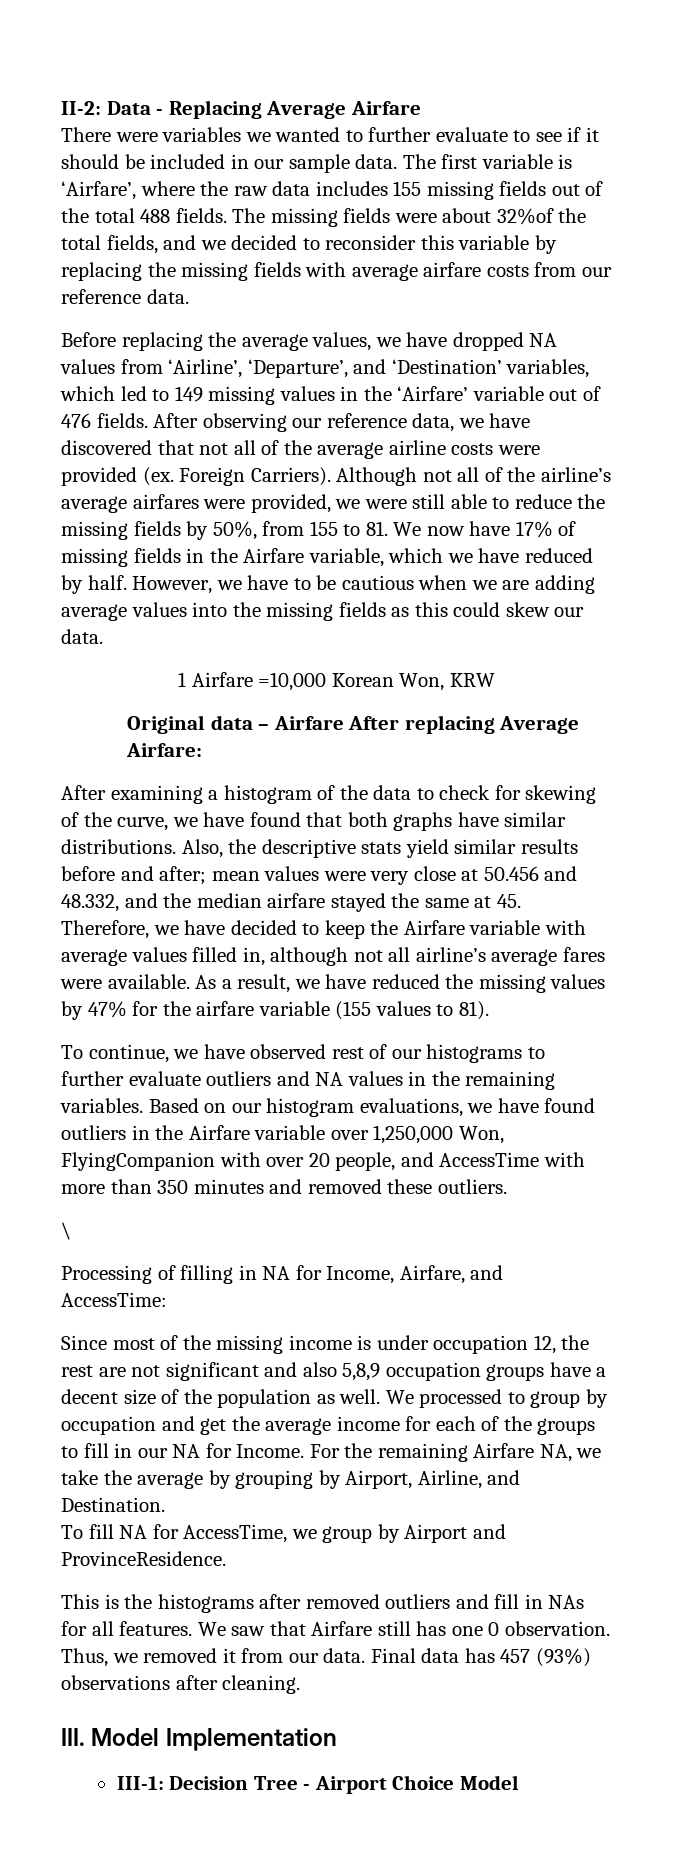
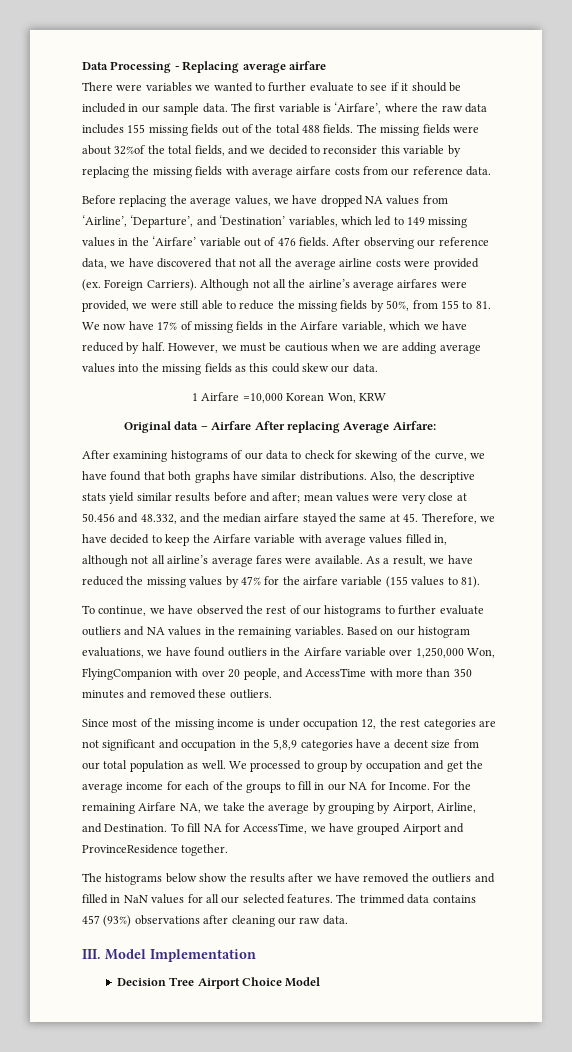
- II-2: Data - Replacing Average Airfare
+ Data Processing - Replacing average airfare
- After observing our reference data, we have discovered that not all of the average airline costs were provided (ex.
+ After observing our reference data, we have discovered that not all the average airline costs were provided (ex.
- Although not all of the airline’s average airfares were provided, we were still able to reduce the missing fields by 50%, from 155 to 81. We now have 17% of missing fields in the Airfare variable, which we have reduced by half.
+ Although not all the airline’s average airfares were provided, we were still able to reduce the missing fields by 50%, from 155 to 81. We now have 17% of missing fields in the Airfare variable, which we have reduced by half.
- However, we have to be cautious when we are adding average values into the missing fields as this could skew our data.
+ However, we must be cautious when we are adding average values into the missing fields as this could skew our data.
- After examining a histogram of the data to check for skewing of the curve, we have found that both graphs have similar distributions.
+ After examining histograms of our data to check for skewing of the curve, we have found that both graphs have similar distributions.
- To continue, we have observed rest of our histograms to further evaluate outliers and NA values in the remaining variables.
+ To continue, we have observed the rest of our histograms to further evaluate outliers and NA values in the remaining variables.
- \
- Processing of filling in NA for Income, Airfare, and AccessTime:
- Since most of the missing income is under occupation 12, the rest are not significant and also 5,8,9 occupation groups have a decent size of the population as well.
+ Since most of the missing income is under occupation 12, the rest categories are not significant and occupation in the 5,8,9 categories have a decent size from our total population as well.
- For the remaining Airfare NA, we take the average by grouping by Airport, Airline, and Destination.
- To fill NA for AccessTime, we group by Airport and ProvinceResidence.
- This is the histograms after removed outliers and fill in NAs for all features. We saw that Airfare still has one 0 observation. Thus, we removed it from our data. Final data has 457 (93%) observations after cleaning.
+ For the remaining Airfare NA, we take the average by grouping by Airport, Airline, and Destination. To fill NA for AccessTime, we have grouped Airport and ProvinceResidence together.
+ The histograms below show the results after we have removed the outliers and filled in NaN values for all our selected features. The trimmed data contains 457 (93%) observations after cleaning our raw data.
- III-1: Decision Tree - Airport Choice Model
+ Decision Tree Airport Choice Model

